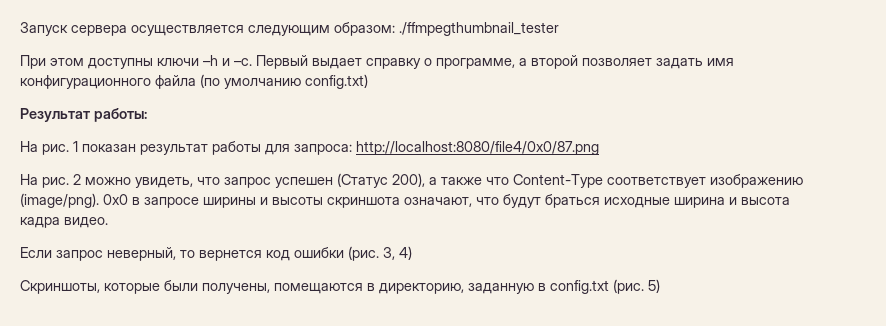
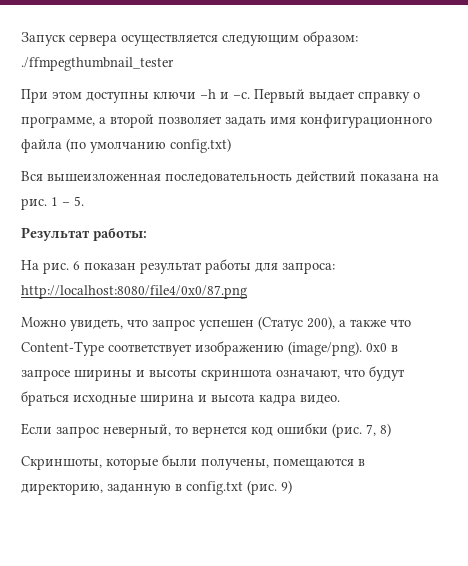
+ Вся вышеизложенная последовательность действий показана на рис. 1 – 5.
- 1 показан результат работы для запроса: http://localhost:8080/file4/0x0/87.png
+ 6 показан результат работы для запроса: http://localhost:8080/file4/0x0/87.png
- На рис. 2 можно увидеть, что запрос успешен (Статус 200), а также что Content-Type соответствует изображению (image/png).
+ Можно увидеть, что запрос успешен (Статус 200), а также что Content-Type соответствует изображению (image/png).
- 3, 4)
+ 7, 8)
- 5)
+ 9)

